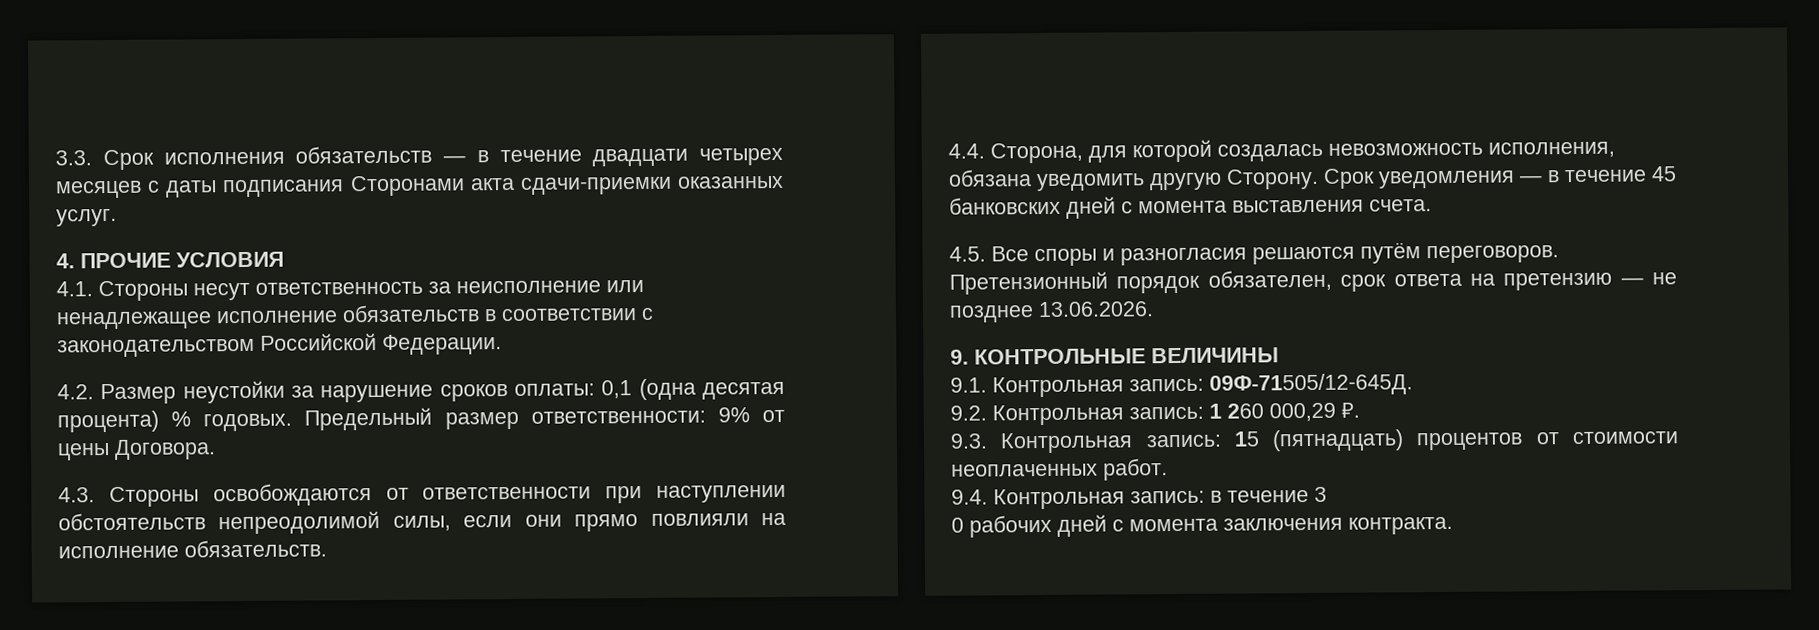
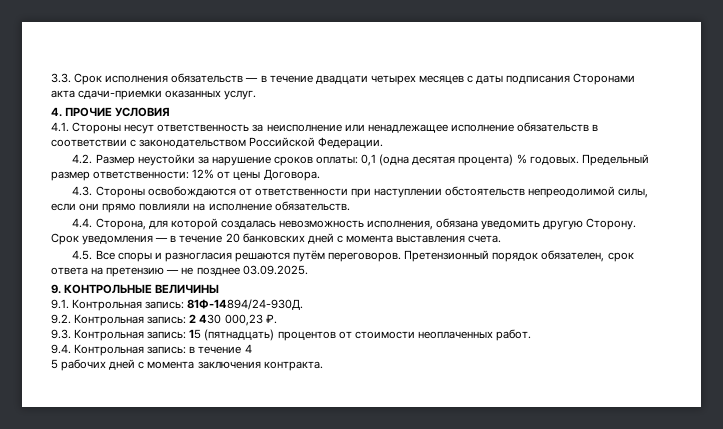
- Предельный размер ответственности: 9% от цены Договора.
+ Предельный размер ответственности: 12% от цены Договора.
- Срок уведомления — в течение 45 банковских дней с момента выставления счета.
+ Срок уведомления — в течение 20 банковских дней с момента выставления счета.
- Претензионный порядок обязателен, срок ответа на претензию — не позднее 13.06.2026.
+ Претензионный порядок обязателен, срок ответа на претензию — не позднее 03.09.2025.
- 9.1. Контрольная запись: 09Ф-71505/12-645Д.
+ 9.1. Контрольная запись: 81Ф-14894/24-930Д.
- 9.2. Контрольная запись: 1 260 000,29 ₽.
+ 9.2. Контрольная запись: 2 430 000,23 ₽.
- 9.4. Контрольная запись: в течение 3
- 0 рабочих дней с момента заключения контракта.
+ 9.4. Контрольная запись: в течение 4
+ 5 рабочих дней с момента заключения контракта.

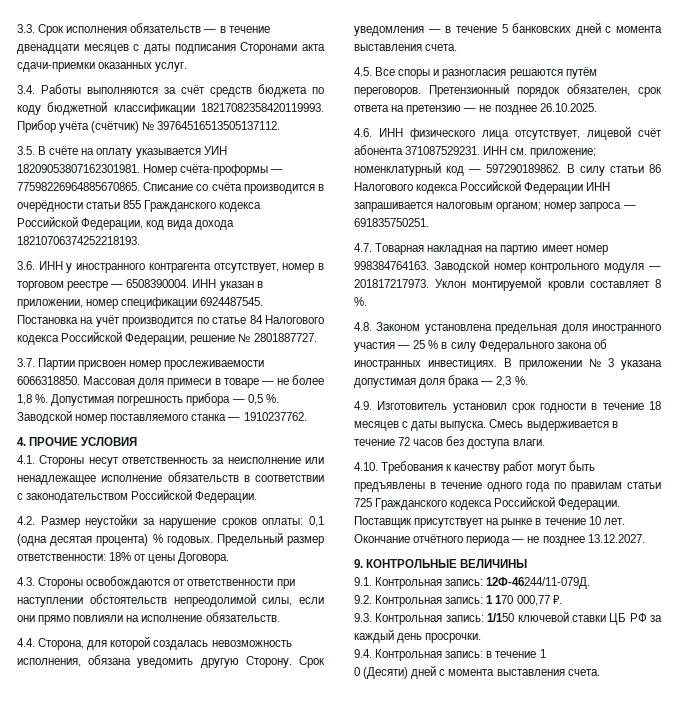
- 3.3. Срок исполнения обязательств — в течение двадцати четырех месяцев с даты подписания Сторонами акта сдачи-приемки оказанных услуг.
+ 3.3. Срок исполнения обязательств — в течение двенадцати месяцев с даты подписания Сторонами акта сдачи-приемки оказанных услуг.
+ 3.4. Работы выполняются за счёт средств бюджета по коду бюджетной классификации 18217082358420119993. Прибор учёта (счётчик) № 39764516513505137112.
+ 3.5. В счёте на оплату указывается УИН 18209053807162301981. Номер счёта-проформы — 77598226964885670865. Списание со счёта производится в очерёдности статьи 855 Гражданского кодекса Российской Федерации, код вида дохода 18210706374252218193.
+ 3.6. ИНН у иностранного контрагента отсутствует, номер в торговом реестре — 6508390004. ИНН указан в приложении, номер спецификации 6924487545. Постановка на учёт производится по статье 84 Налогового кодекса Российской Федерации, решение № 2801887727.
+ 3.7. Партии присвоен номер прослеживаемости 6066318850. Массовая доля примеси в товаре — не более 1,8 %. Допустимая погрешность прибора — 0,5 %. Заводской номер поставляемого станка — 1910237762.
- Предельный размер ответственности: 12% от цены Договора.
+ Предельный размер ответственности: 18% от цены Договора.
- Срок уведомления — в течение 20 банковских дней с момента выставления счета.
+ Срок уведомления — в течение 5 банковских дней с момента выставления счета.
- Претензионный порядок обязателен, срок ответа на претензию — не позднее 03.09.2025.
+ Претензионный порядок обязателен, срок ответа на претензию — не позднее 26.10.2025.
+ 4.6. ИНН физического лица отсутствует, лицевой счёт абонента 371087529231. ИНН см. приложение; номенклатурный код — 597290189862. В силу статьи 86 Налогового кодекса Российской Федерации ИНН запрашивается налоговым органом; номер запроса — 691835750251.
+ 4.7. Товарная накладная на партию имеет номер 998384764163. Заводской номер контрольного модуля — 201817217973. Уклон монтируемой кровли составляет 8 %.
+ 4.8. Законом установлена предельная доля иностранного участия — 25 % в силу Федерального закона об иностранных инвестициях. В приложении № 3 указана допустимая доля брака — 2,3 %.
+ 4.9. Изготовитель установил срок годности в течение 18 месяцев с даты выпуска. Смесь выдерживается в течение 72 часов без доступа влаги.
+ 4.10. Требования к качеству работ могут быть предъявлены в течение одного года по правилам статьи 725 Гражданского кодекса Российской Федерации. Поставщик присутствует на рынке в течение 10 лет. Окончание отчётного периода — не позднее 13.12.2027.
- 9.1. Контрольная запись: 81Ф-14894/24-930Д.
+ 9.1. Контрольная запись: 12Ф-46244/11-079Д.
- 9.2. Контрольная запись: 2 430 000,23 ₽.
+ 9.2. Контрольная запись: 1 170 000,77 ₽.
- 9.3. Контрольная запись: 15 (пятнадцать) процентов от стоимости неоплаченных работ.
+ 9.3. Контрольная запись: 1/150 ключевой ставки ЦБ РФ за каждый день просрочки.
- 9.4. Контрольная запись: в течение 4
- 5 рабочих дней с момента заключения контракта.
+ 9.4. Контрольная запись: в течение 1
+ 0 (Десяти) дней с момента выставления счета.

